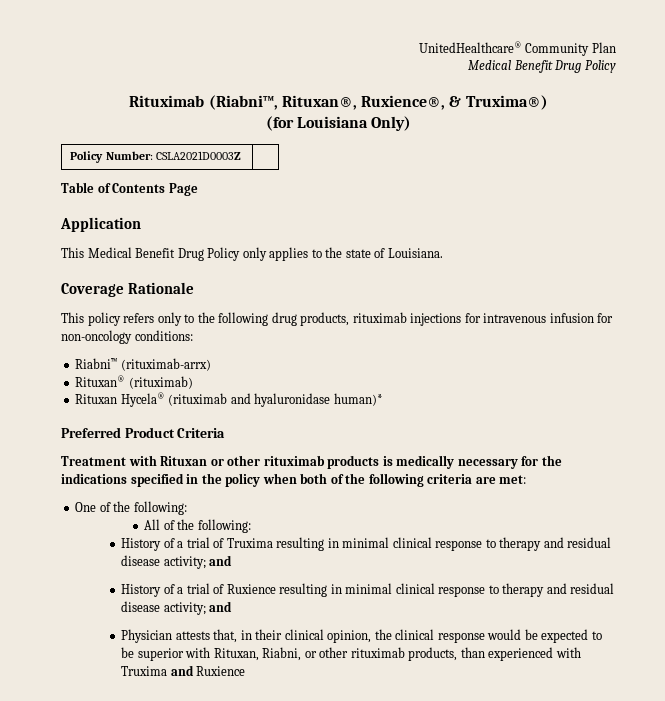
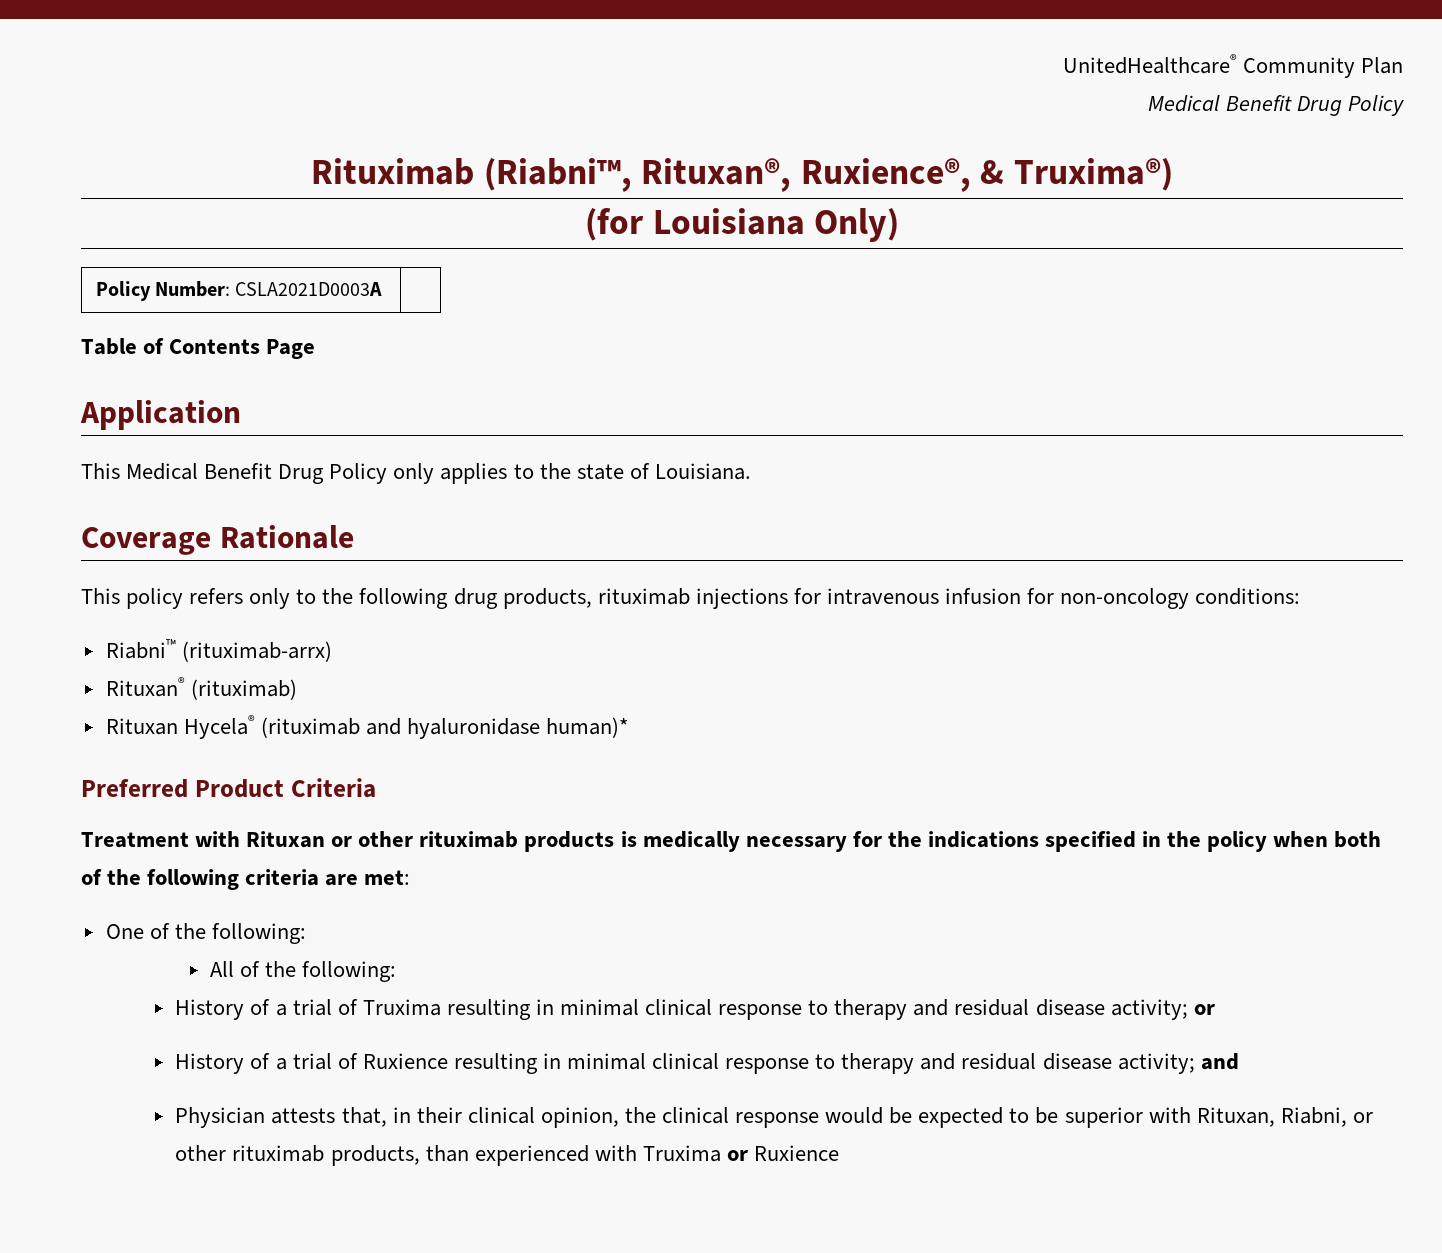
- Policy Number: CSLA2021D0003Z |
+ Policy Number: CSLA2021D0003A |
- History of a trial of Truxima resulting in minimal clinical response to therapy and residual disease activity; and
+ History of a trial of Truxima resulting in minimal clinical response to therapy and residual disease activity; or
- Physician attests that, in their clinical opinion, the clinical response would be expected to be superior with Rituxan, Riabni, or other rituximab products, than experienced with Truxima and Ruxience
+ Physician attests that, in their clinical opinion, the clinical response would be expected to be superior with Rituxan, Riabni, or other rituximab products, than experienced with Truxima or Ruxience

